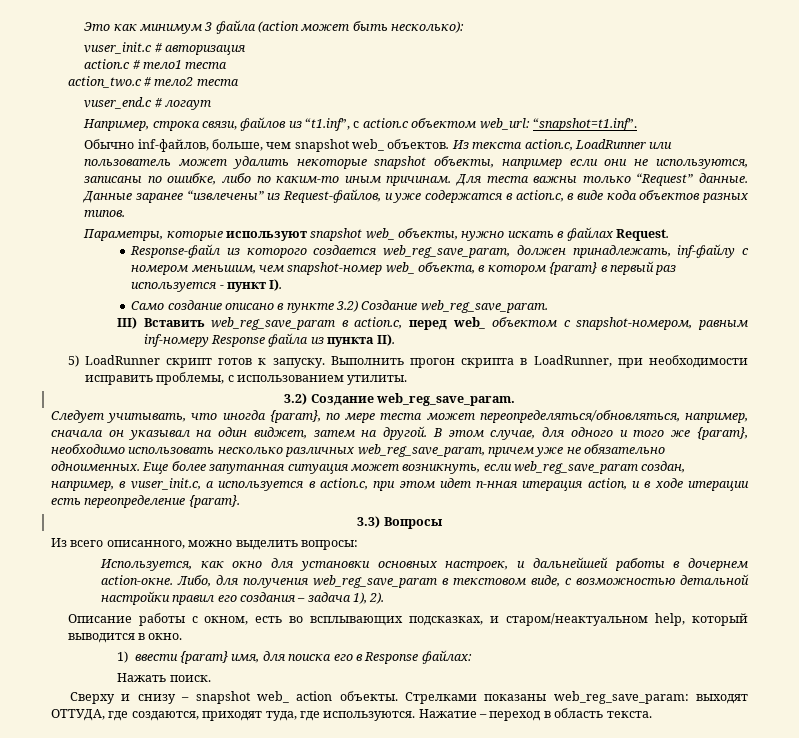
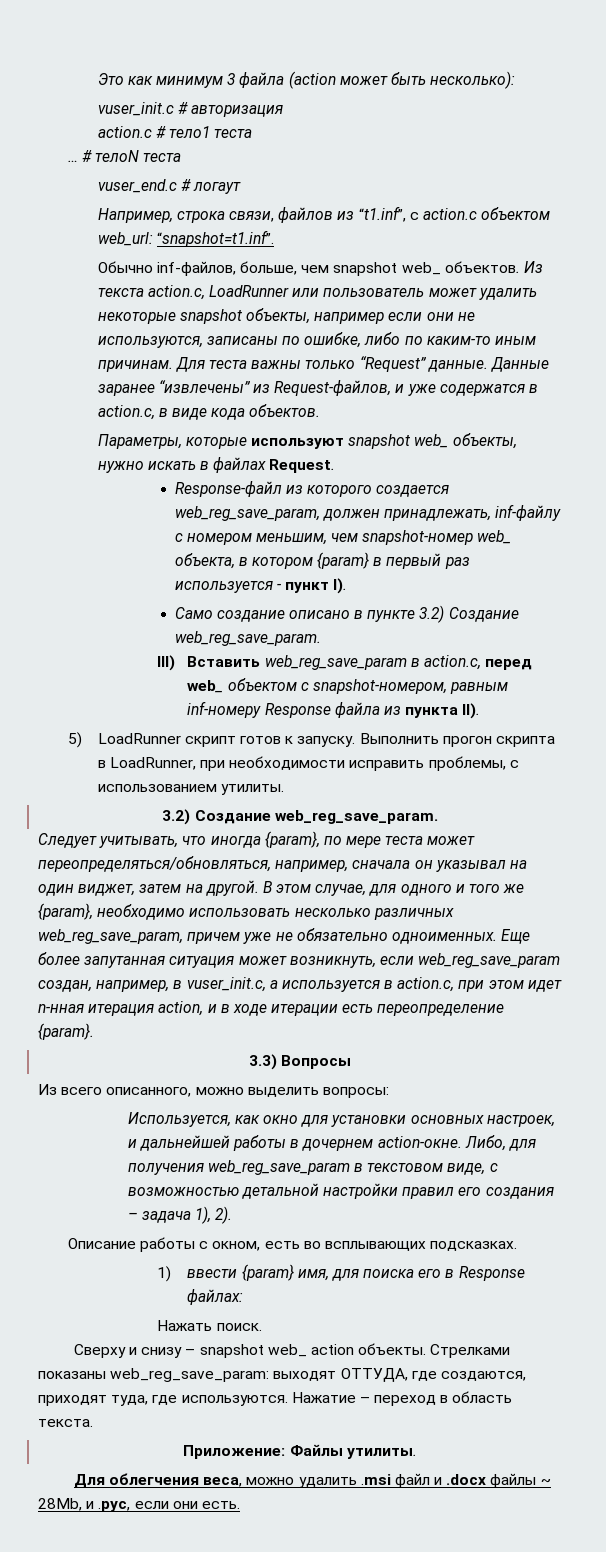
- action_two.c # тело2 теста
+ … # телоN теста
- Данные заранее “извлечены” из Request-файлов, и уже содержатся в action.c, в виде кода объектов разных типов.
+ Данные заранее “извлечены” из Request-файлов, и уже содержатся в action.c, в виде кода объектов.
- Описание работы с окном, есть во всплывающих подсказках, и старом/неактуальном help, который выводится в окно.
+ Описание работы с окном, есть во всплывающих подсказках.
+ Приложение: Файлы утилиты.
+ Для облегчения веса, можно удалить .msi файл и .docx файлы ~ 28Mb, и .pyc, если они есть.

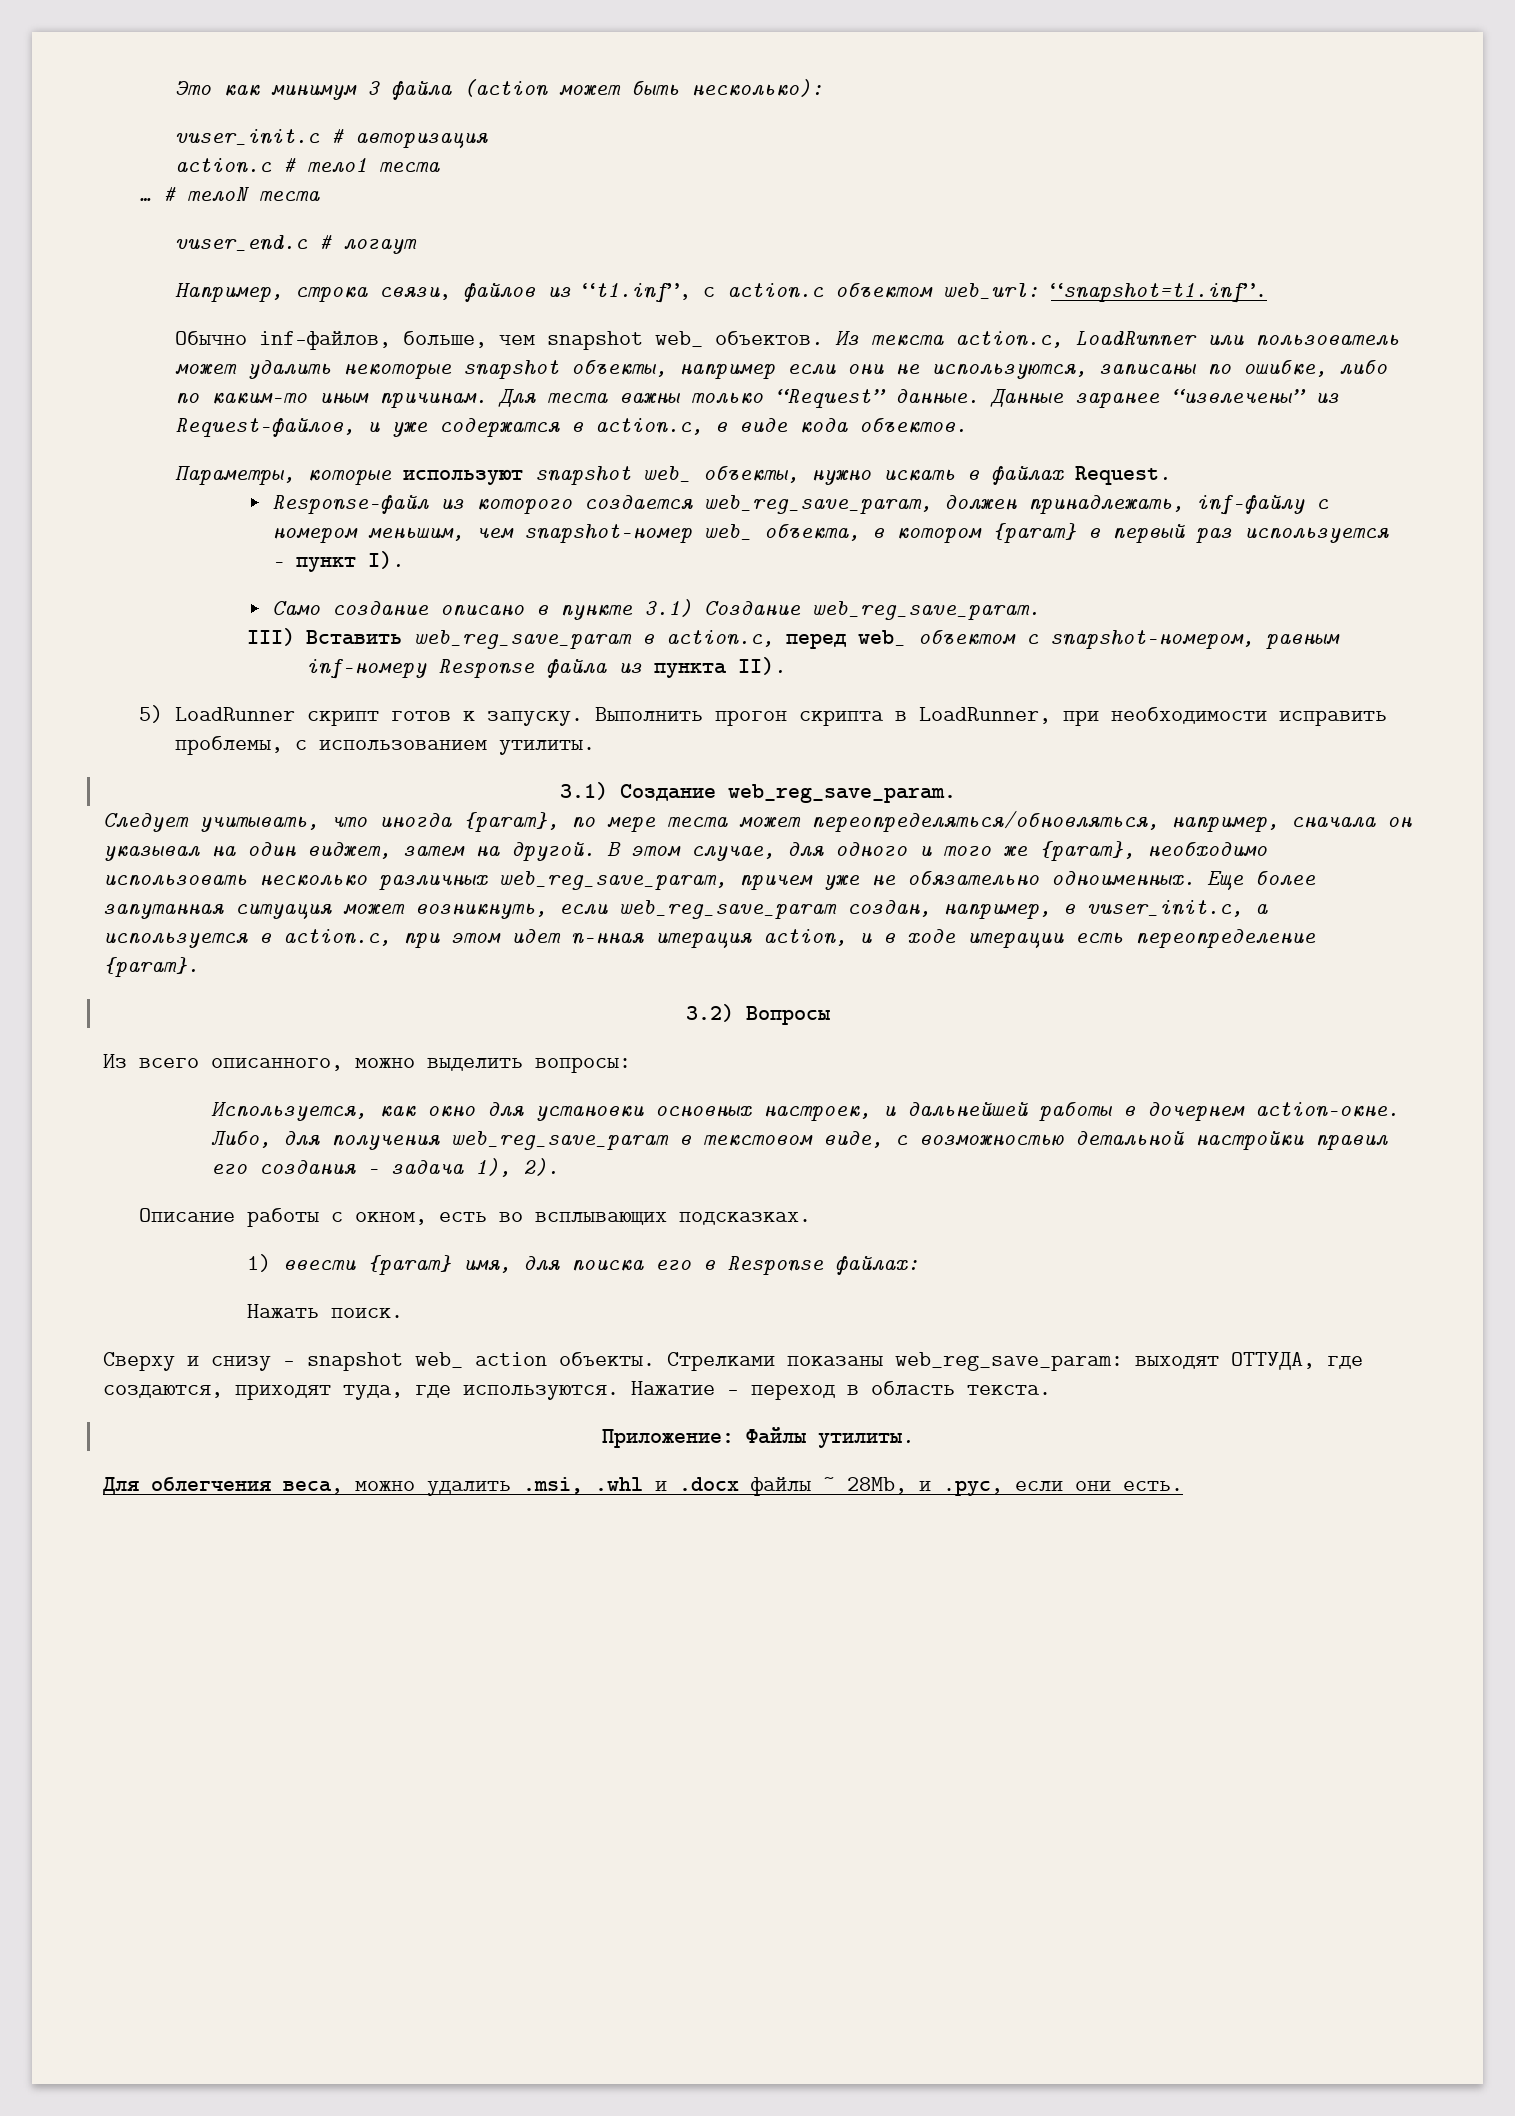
- Само создание описано в пункте 3.2) Создание web_reg_save_param.
+ Само создание описано в пункте 3.1) Создание web_reg_save_param.
  Выполнить прогон скрипта в LoadRunner, при необходимости исправить проблемы, с использованием утилиты.
- 3.2) Создание web_reg_save_param.
+ 3.1) Создание web_reg_save_param.
- 3.3) Вопросы
+ 3.2) Вопросы
- Для облегчения веса, можно удалить .msi файл и .docx файлы ~ 28Mb, и .pyc, если они есть.
+ Для облегчения веса, можно удалить .msi, .whl и .docx файлы ~ 28Mb, и .pyc, если они есть.

